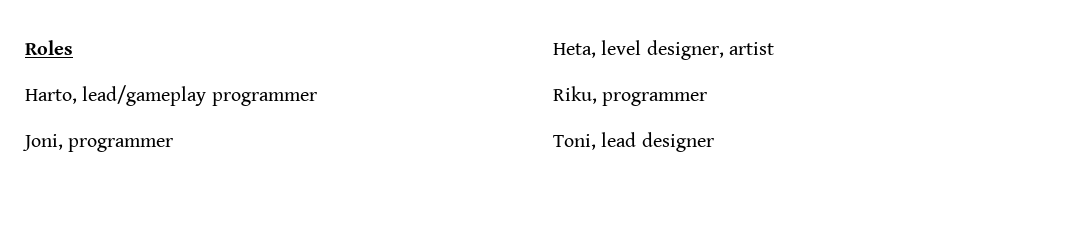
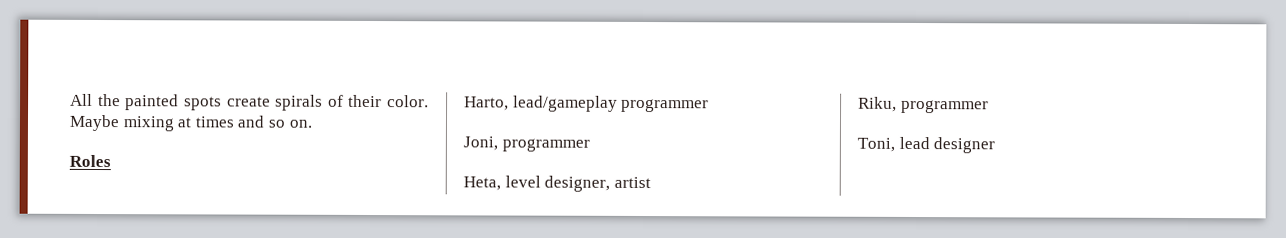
+ All the painted spots create spirals of their color. Maybe mixing at times and so on.

